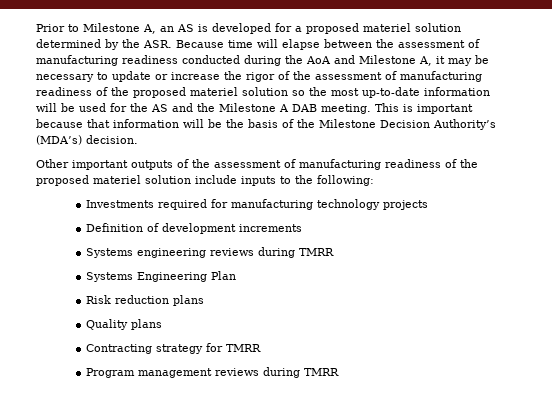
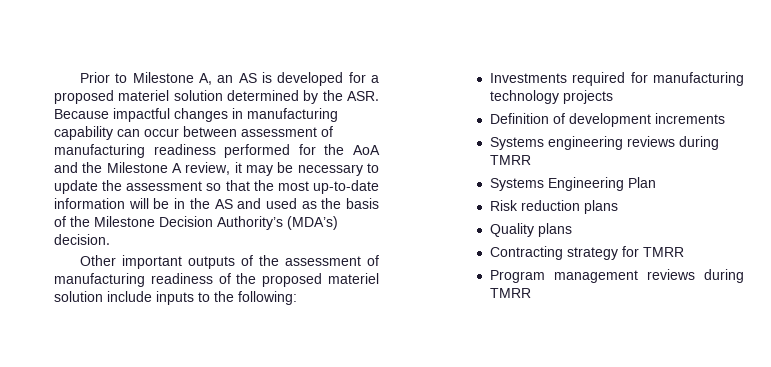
- Prior to Milestone A, an AS is developed for a proposed materiel solution determined by the ASR. Because time will elapse between the assessment of manufacturing readiness conducted during the AoA and Milestone A, it may be necessary to update or increase the rigor of the assessment of manufacturing readiness of the proposed materiel solution so the most up-to-date information will be used for the AS and the Milestone A DAB meeting. This is important because that information will be the basis of the Milestone Decision Authority’s (MDA’s) decision.
+ Prior to Milestone A, an AS is developed for a proposed materiel solution determined by the ASR. Because impactful changes in manufacturing capability can occur between assessment of manufacturing readiness performed for the AoA and the Milestone A review, it may be necessary to update the assessment so that the most up-to-date information will be in the AS and used as the basis of the Milestone Decision Authority’s (MDA’s) decision.

